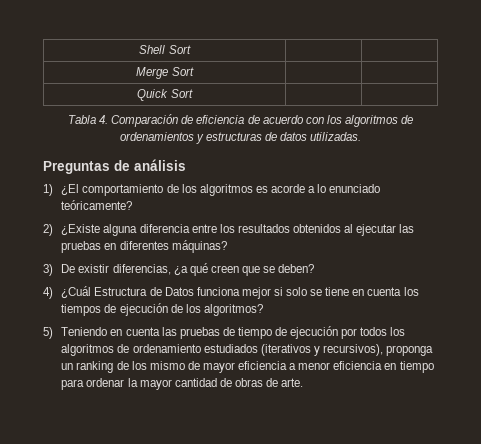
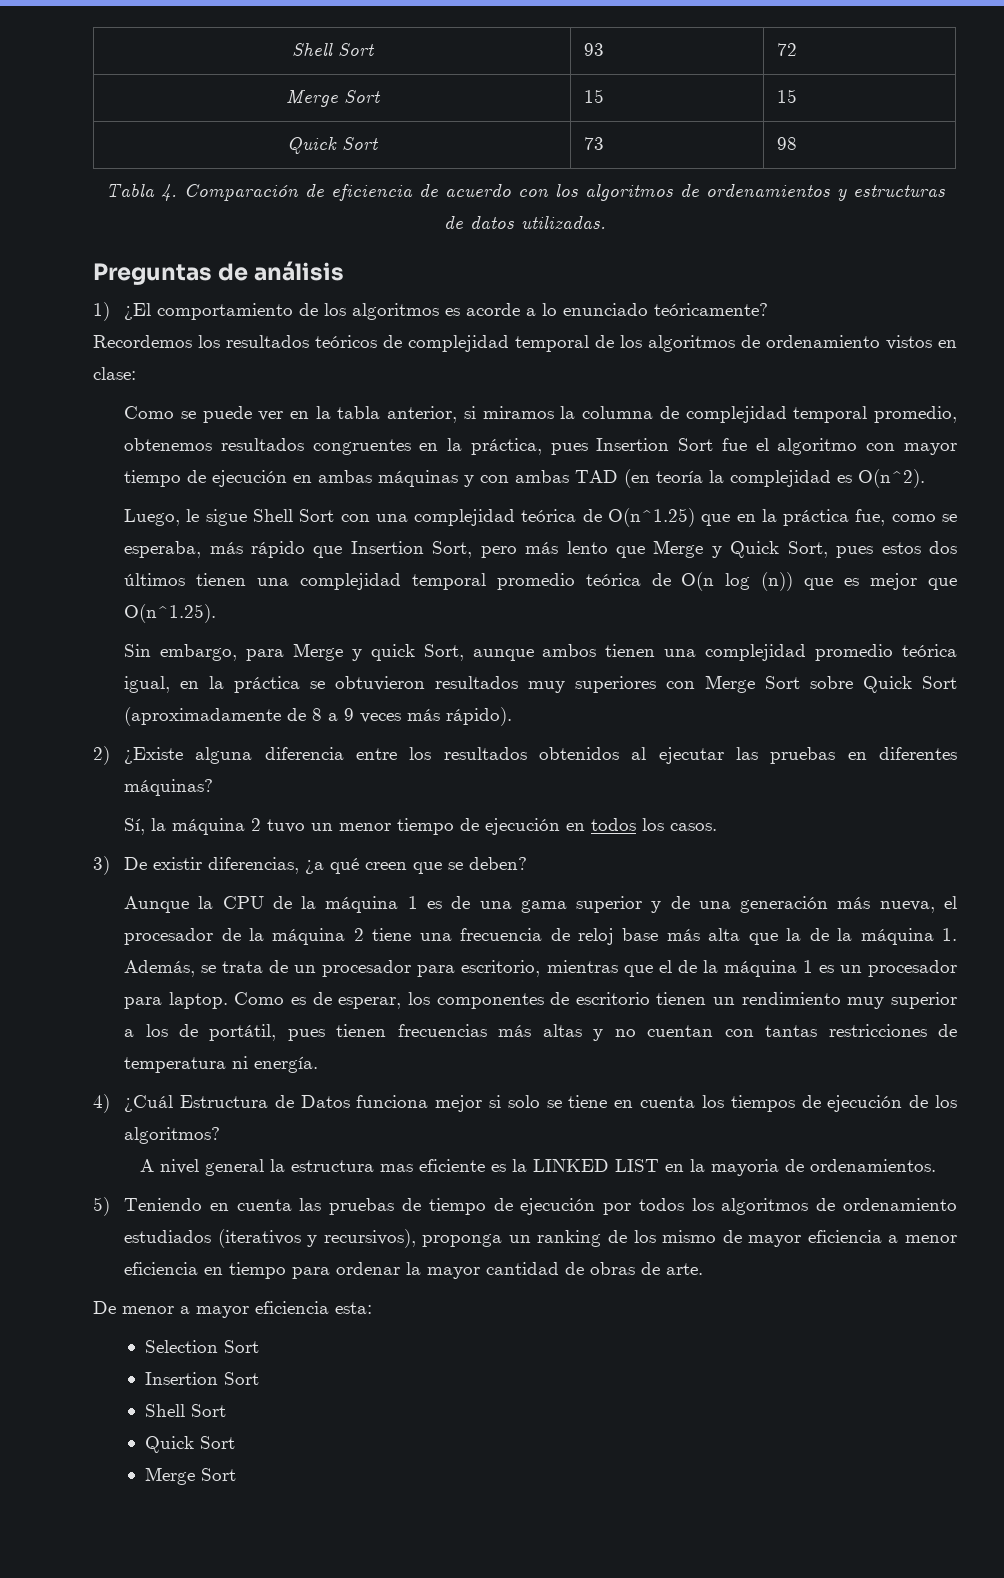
- Shell Sort | |
+ Shell Sort | 93 | 72
- Merge Sort | |
+ Merge Sort | 15 | 15
- Quick Sort | |
+ Quick Sort | 73 | 98
+ Recordemos los resultados teóricos de complejidad temporal de los algoritmos de ordenamiento vistos en clase:
+ Como se puede ver en la tabla anterior, si miramos la columna de complejidad temporal promedio, obtenemos resultados congruentes en la práctica, pues Insertion Sort fue el algoritmo con mayor tiempo de ejecución en ambas máquinas y con ambas TAD (en teoría la complejidad es O(n^2).
+ Luego, le sigue Shell Sort con una complejidad teórica de O(n^1.25) que en la práctica fue, como se esperaba, más rápido que Insertion Sort, pero más lento que Merge y Quick Sort, pues estos dos últimos tienen una complejidad temporal promedio teórica de O(n log (n)) que es mejor que O(n^1.25).
+ Sin embargo, para Merge y quick Sort, aunque ambos tienen una complejidad promedio teórica igual, en la práctica se obtuvieron resultados muy superiores con Merge Sort sobre Quick Sort (aproximadamente de 8 a 9 veces más rápido).
+ Sí, la máquina 2 tuvo un menor tiempo de ejecución en todos los casos.
+ Aunque la CPU de la máquina 1 es de una gama superior y de una generación más nueva, el procesador de la máquina 2 tiene una frecuencia de reloj base más alta que la de la máquina 1. Además, se trata de un procesador para escritorio, mientras que el de la máquina 1 es un procesador para laptop. Como es de esperar, los componentes de escritorio tienen un rendimiento muy superior a los de portátil, pues tienen frecuencias más altas y no cuentan con tantas restricciones de temperatura ni energía.
+ A nivel general la estructura mas eficiente es la LINKED LIST en la mayoria de ordenamientos.
+ De menor a mayor eficiencia esta:
+ Selection Sort
+ Insertion Sort
+ Shell Sort
+ Quick Sort
+ Merge Sort

